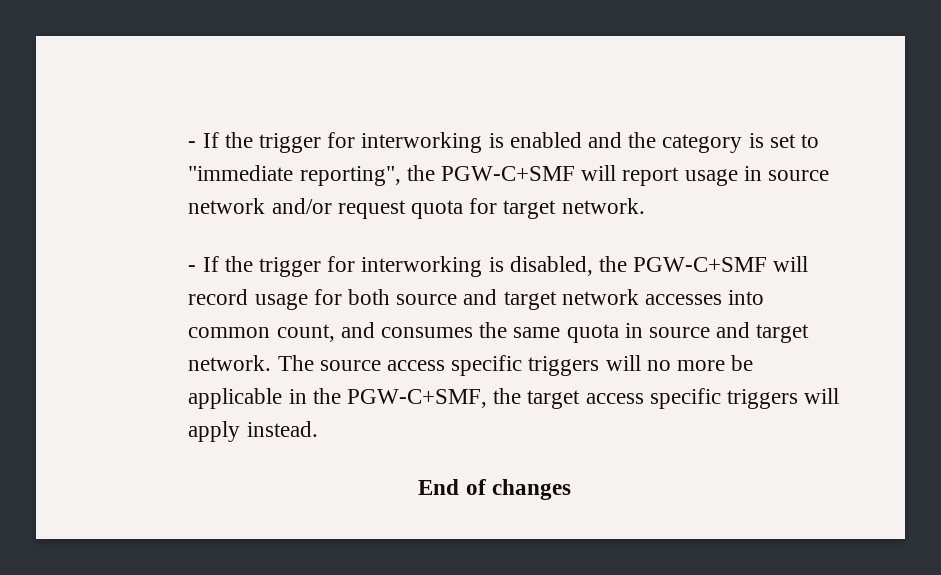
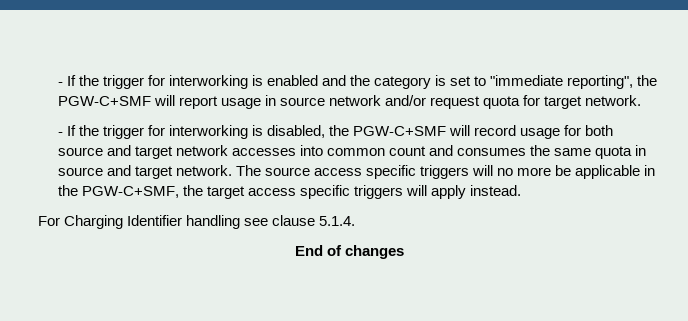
- - If the trigger for interworking is disabled, the PGW-C+SMF will record usage for both source and target network accesses into common count, and consumes the same quota in source and target network.
+ - If the trigger for interworking is disabled, the PGW-C+SMF will record usage for both source and target network accesses into common count and consumes the same quota in source and target network.
+ For Charging Identifier handling see clause 5.1.4.

